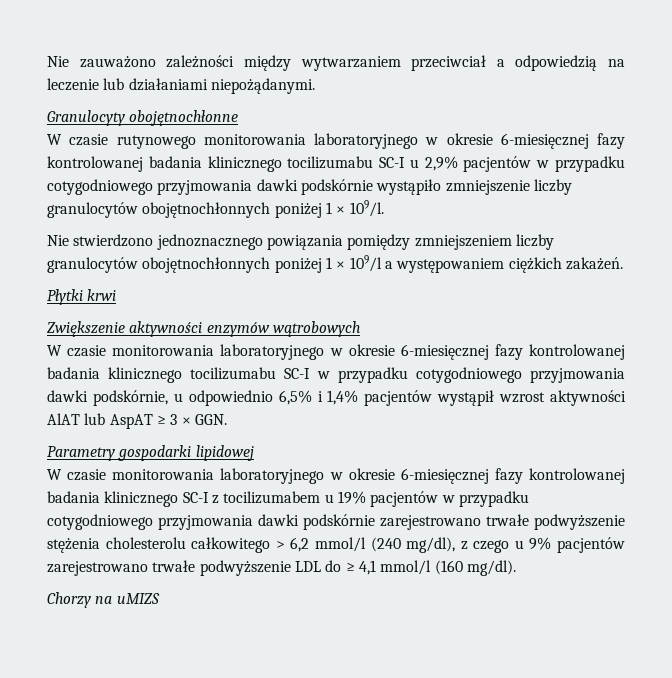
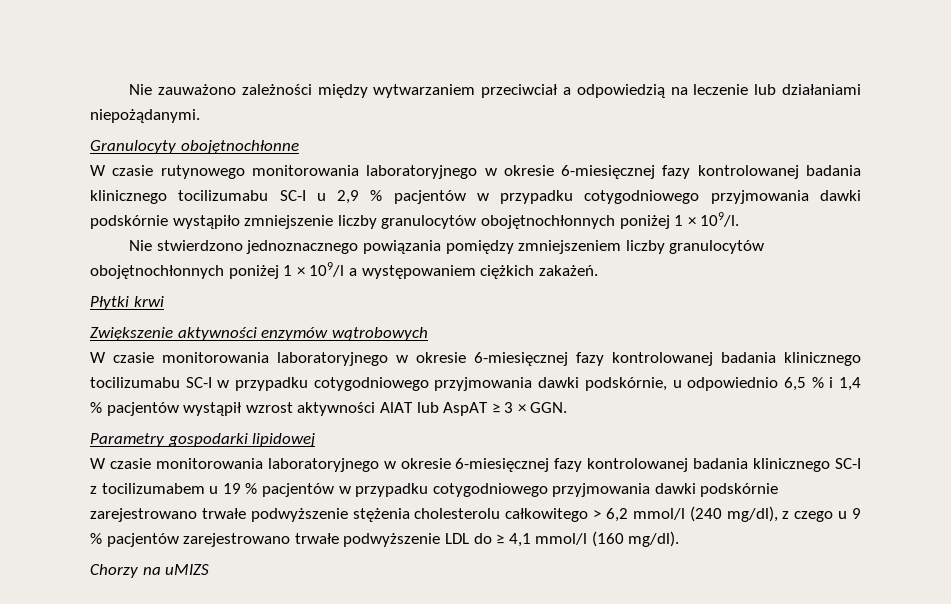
- W czasie rutynowego monitorowania laboratoryjnego w okresie 6-miesięcznej fazy kontrolowanej badania klinicznego tocilizumabu SC-I u 2,9% pacjentów w przypadku cotygodniowego przyjmowania dawki podskórnie wystąpiło zmniejszenie liczby granulocytów obojętnochłonnych poniżej 1 × 109/l.
+ W czasie rutynowego monitorowania laboratoryjnego w okresie 6-miesięcznej fazy kontrolowanej badania klinicznego tocilizumabu SC-I u 2,9 % pacjentów w przypadku cotygodniowego przyjmowania dawki podskórnie wystąpiło zmniejszenie liczby granulocytów obojętnochłonnych poniżej 1 × 109/l.
- W czasie monitorowania laboratoryjnego w okresie 6-miesięcznej fazy kontrolowanej badania klinicznego tocilizumabu SC-I w przypadku cotygodniowego przyjmowania dawki podskórnie, u odpowiednio 6,5% i 1,4% pacjentów wystąpił wzrost aktywności AlAT lub AspAT ≥ 3 × GGN.
+ W czasie monitorowania laboratoryjnego w okresie 6-miesięcznej fazy kontrolowanej badania klinicznego tocilizumabu SC-I w przypadku cotygodniowego przyjmowania dawki podskórnie, u odpowiednio 6,5 % i 1,4 % pacjentów wystąpił wzrost aktywności AlAT lub AspAT ≥ 3 × GGN.
- W czasie monitorowania laboratoryjnego w okresie 6-miesięcznej fazy kontrolowanej badania klinicznego SC-I z tocilizumabem u 19% pacjentów w przypadku cotygodniowego przyjmowania dawki podskórnie zarejestrowano trwałe podwyższenie stężenia cholesterolu całkowitego > 6,2 mmol/l (240 mg/dl), z czego u 9% pacjentów zarejestrowano trwałe podwyższenie LDL do ≥ 4,1 mmol/l (160 mg/dl).
+ W czasie monitorowania laboratoryjnego w okresie 6-miesięcznej fazy kontrolowanej badania klinicznego SC-I z tocilizumabem u 19 % pacjentów w przypadku cotygodniowego przyjmowania dawki podskórnie zarejestrowano trwałe podwyższenie stężenia cholesterolu całkowitego > 6,2 mmol/l (240 mg/dl), z czego u 9 % pacjentów zarejestrowano trwałe podwyższenie LDL do ≥ 4,1 mmol/l (160 mg/dl).

